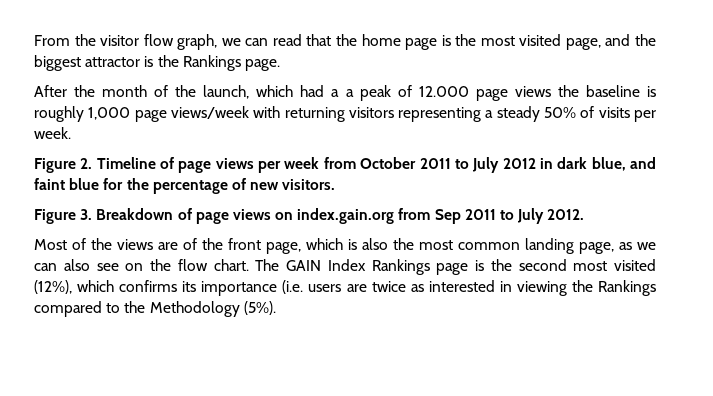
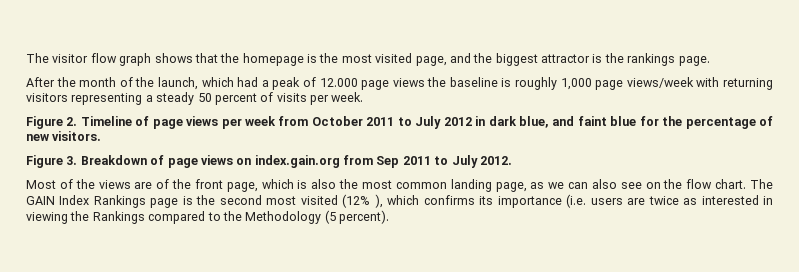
- From the visitor flow graph, we can read that the home page is the most visited page, and the biggest attractor is the Rankings page.
+ The visitor flow graph shows that the homepage is the most visited page, and the biggest attractor is the rankings page.
- After the month of the launch, which had a a peak of 12.000 page views the baseline is roughly 1,000 page views/week with returning visitors representing a steady 50% of visits per week.
+ After the month of the launch, which had a peak of 12.000 page views the baseline is roughly 1,000 page views/week with returning visitors representing a steady 50 percent of visits per week.
- The GAIN Index Rankings page is the second most visited (12%), which confirms its importance (i.e. users are twice as interested in viewing the Rankings compared to the Methodology (5%).
+ The GAIN Index Rankings page is the second most visited (12% ), which confirms its importance (i.e. users are twice as interested in viewing the Rankings compared to the Methodology (5 percent).

